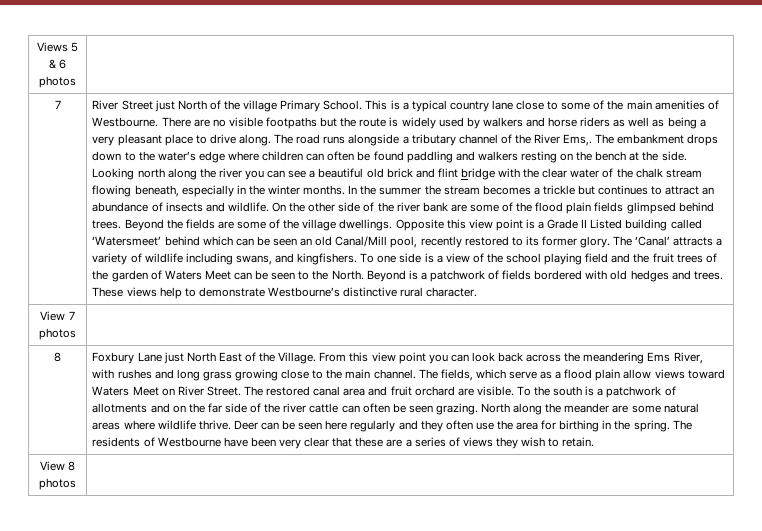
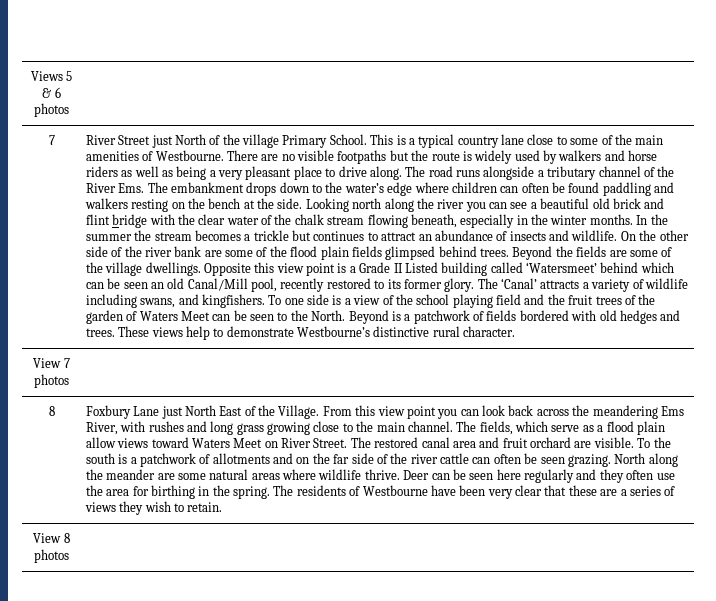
- The road runs alongside a tributary channel of the River Ems,. The embankment drops down to the water’s edge where children can often be found paddling and walkers resting on the bench at the side.
+ The road runs alongside a tributary channel of the River Ems. The embankment drops down to the water’s edge where children can often be found paddling and walkers resting on the bench at the side.

